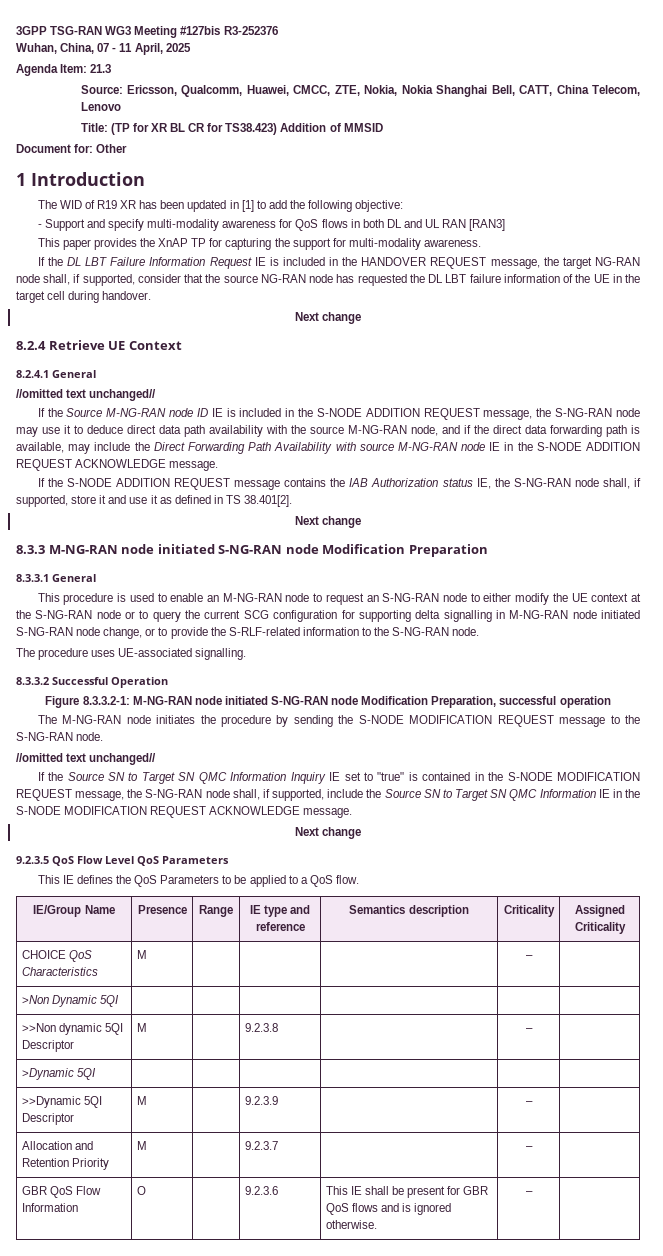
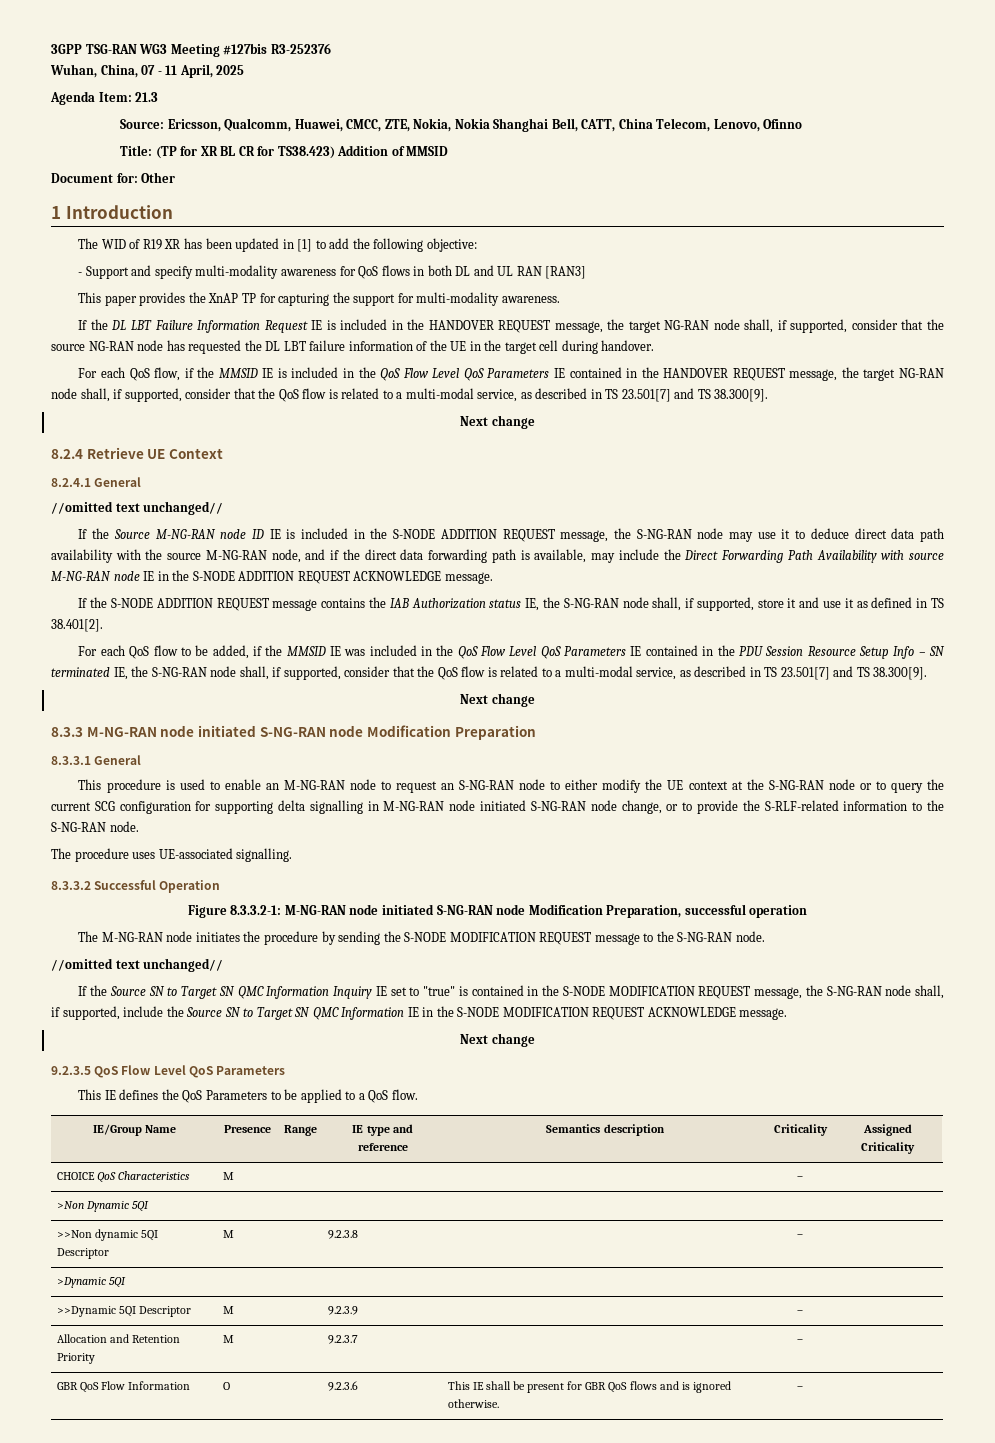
- Source: Ericsson, Qualcomm, Huawei, CMCC, ZTE, Nokia, Nokia Shanghai Bell, CATT, China Telecom, Lenovo
+ Source: Ericsson, Qualcomm, Huawei, CMCC, ZTE, Nokia, Nokia Shanghai Bell, CATT, China Telecom, Lenovo, Ofinno
+ For each QoS flow, if the MMSID IE is included in the QoS Flow Level QoS Parameters IE contained in the HANDOVER REQUEST message, the target NG-RAN node shall, if supported, consider that the QoS flow is related to a multi-modal service, as described in TS 23.501[7] and TS 38.300[9].
+ For each QoS flow to be added, if the MMSID IE was included in the QoS Flow Level QoS Parameters IE contained in the PDU Session Resource Setup Info – SN terminated IE, the S-NG-RAN node shall, if supported, consider that the QoS flow is related to a multi-modal service, as described in TS 23.501[7] and TS 38.300[9].

